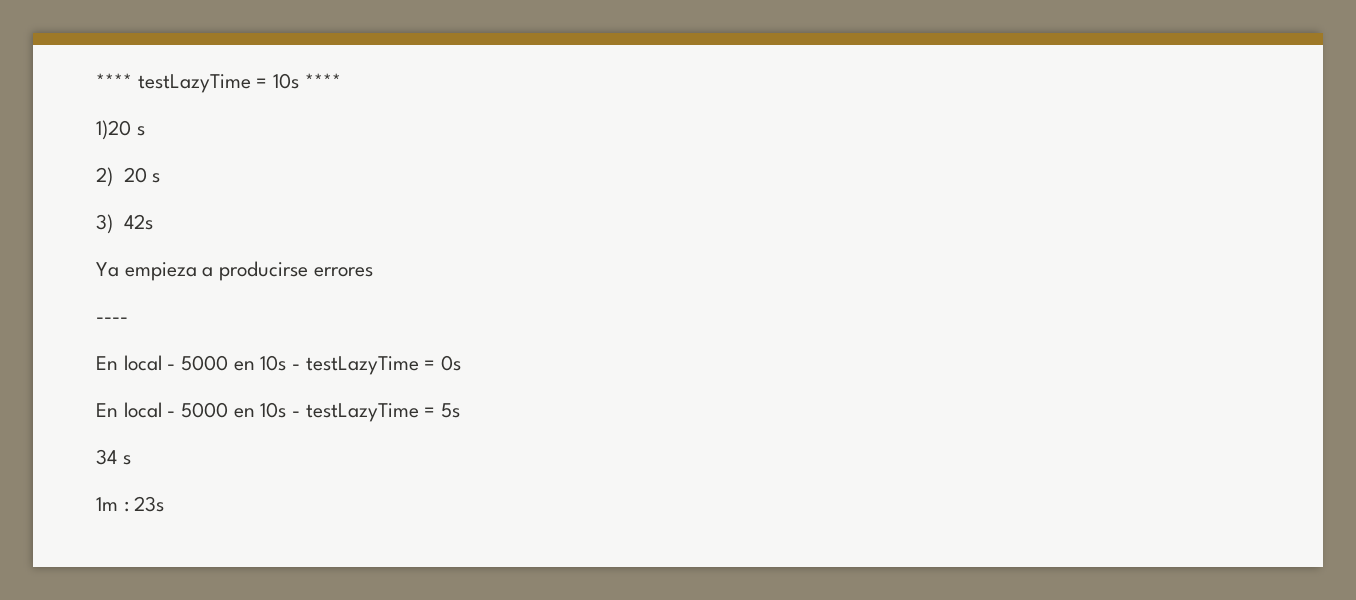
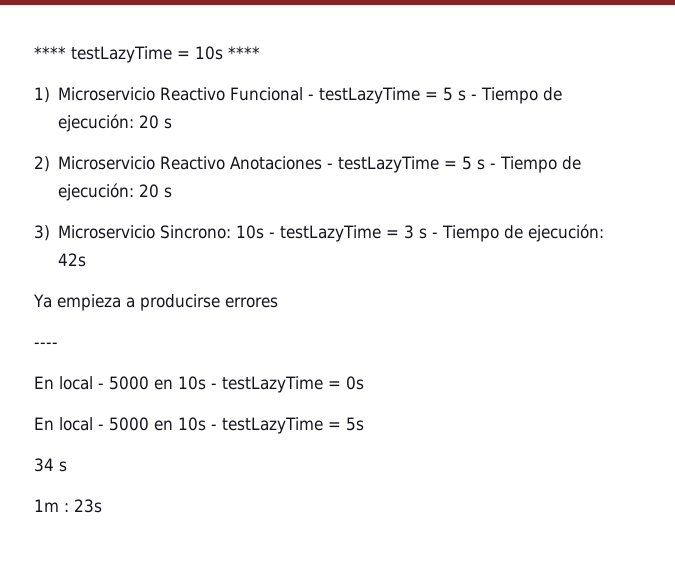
- 1)20 s
- 2) 20 s
- 3) 42s
+ 1) Microservicio Reactivo Funcional - testLazyTime = 5 s - Tiempo de ejecución: 20 s
+ 2) Microservicio Reactivo Anotaciones - testLazyTime = 5 s - Tiempo de ejecución: 20 s
+ 3) Microservicio Sincrono: 10s - testLazyTime = 3 s - Tiempo de ejecución: 42s

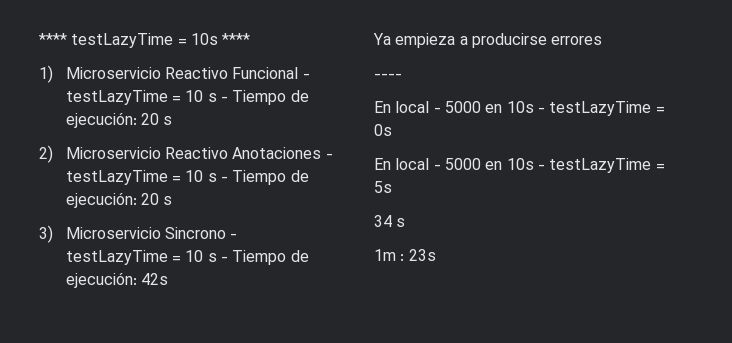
- 1) Microservicio Reactivo Funcional - testLazyTime = 5 s - Tiempo de ejecución: 20 s
+ 1) Microservicio Reactivo Funcional - testLazyTime = 10 s - Tiempo de ejecución: 20 s
- 2) Microservicio Reactivo Anotaciones - testLazyTime = 5 s - Tiempo de ejecución: 20 s
+ 2) Microservicio Reactivo Anotaciones - testLazyTime = 10 s - Tiempo de ejecución: 20 s
- 3) Microservicio Sincrono: 10s - testLazyTime = 3 s - Tiempo de ejecución: 42s
+ 3) Microservicio Sincrono - testLazyTime = 10 s - Tiempo de ejecución: 42s

